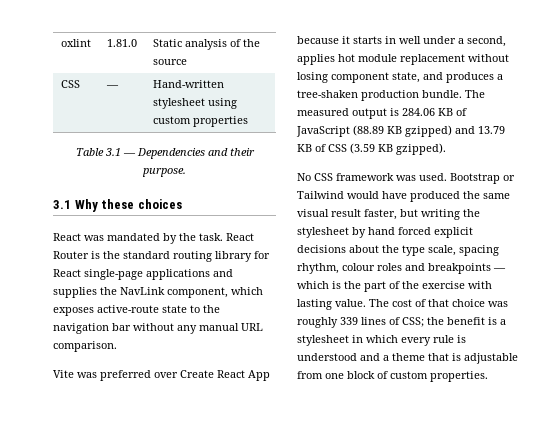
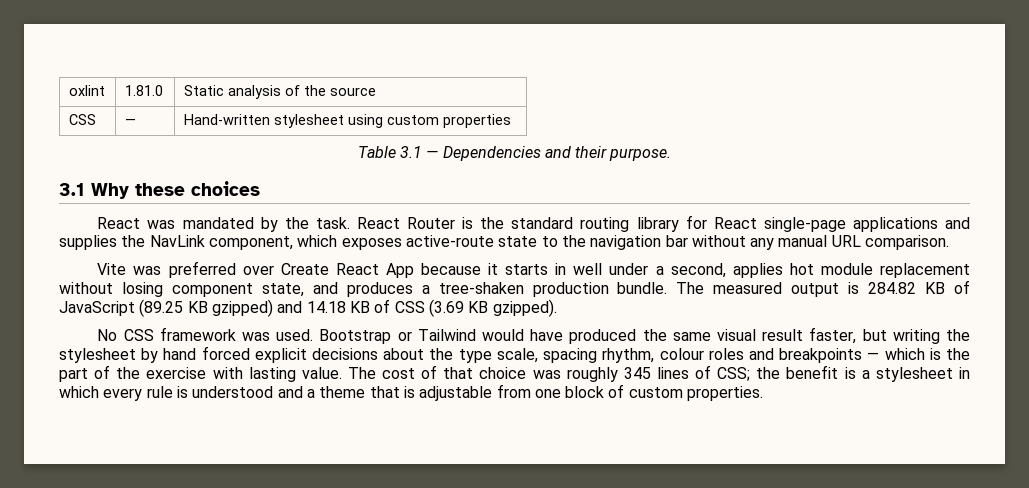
- The measured output is 284.06 KB of JavaScript (88.89 KB gzipped) and 13.79 KB of CSS (3.59 KB gzipped).
+ The measured output is 284.82 KB of JavaScript (89.25 KB gzipped) and 14.18 KB of CSS (3.69 KB gzipped).
- The cost of that choice was roughly 339 lines of CSS; the benefit is a stylesheet in which every rule is understood and a theme that is adjustable from one block of custom properties.
+ The cost of that choice was roughly 345 lines of CSS; the benefit is a stylesheet in which every rule is understood and a theme that is adjustable from one block of custom properties.

